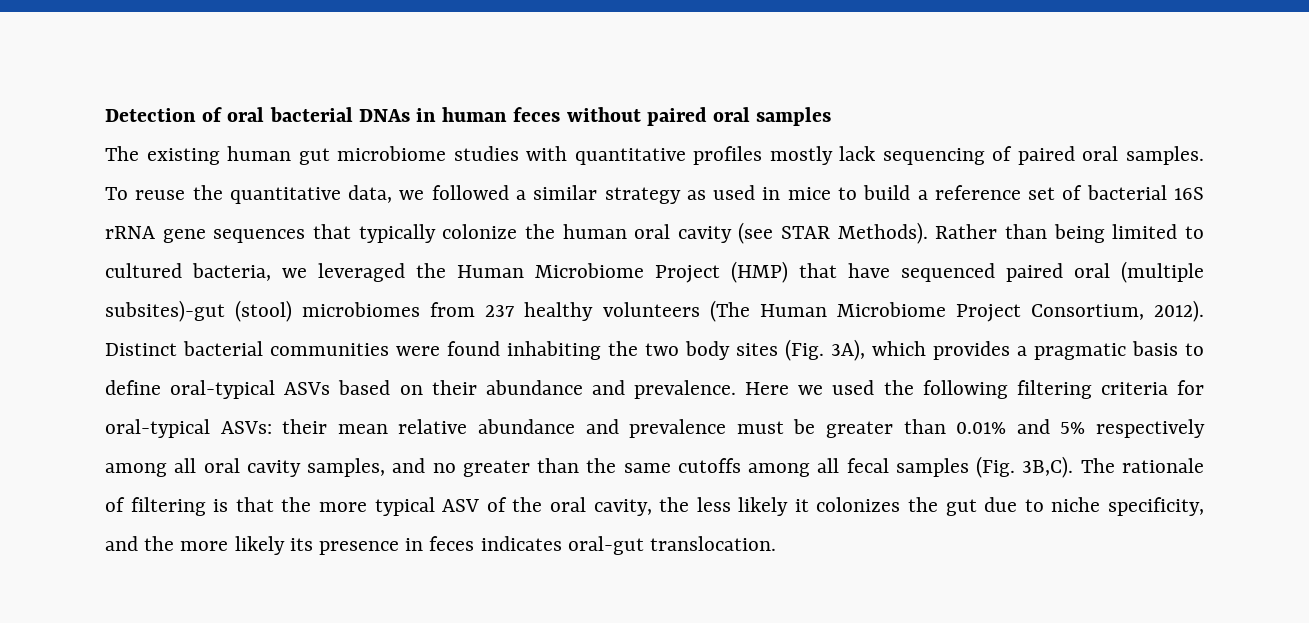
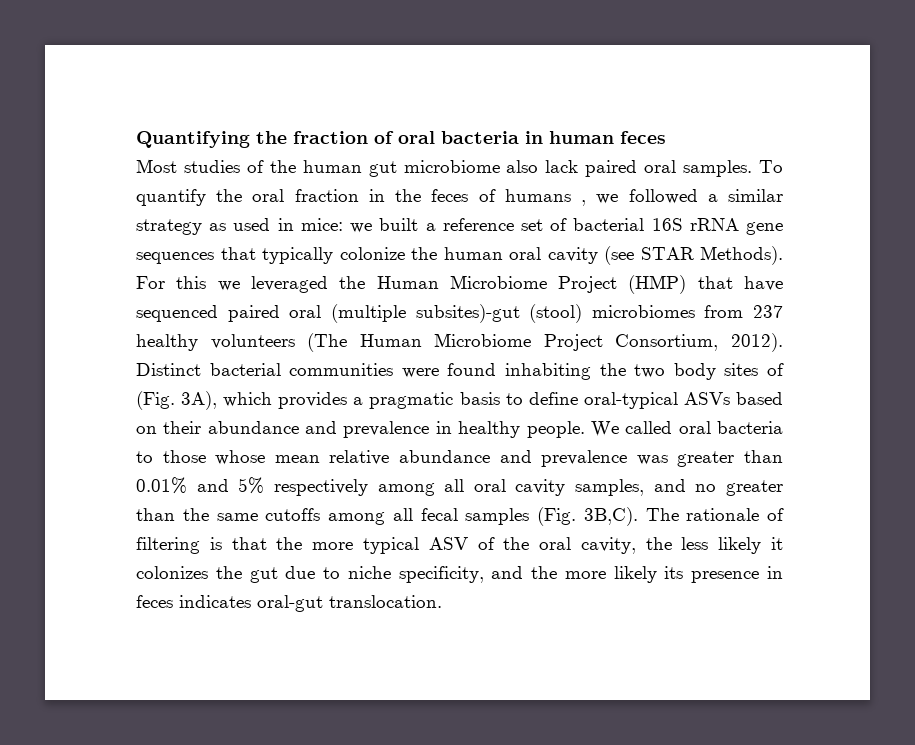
- Detection of oral bacterial DNAs in human feces without paired oral samples
- The existing human gut microbiome studies with quantitative profiles mostly lack sequencing of paired oral samples. To reuse the quantitative data, we followed a similar strategy as used in mice to build a reference set of bacterial 16S rRNA gene sequences that typically colonize the human oral cavity (see STAR Methods).
+ Quantifying the fraction of oral bacteria in human feces
+ Most studies of the human gut microbiome also lack paired oral samples. To quantify the oral fraction in the feces of humans , we followed a similar strategy as used in mice: we built a reference set of bacterial 16S rRNA gene sequences that typically colonize the human oral cavity (see STAR Methods).
- Rather than being limited to cultured bacteria, we leveraged the Human Microbiome Project (HMP) that have sequenced paired oral (multiple subsites)-gut (stool) microbiomes from 237 healthy volunteers (The Human Microbiome Project Consortium, 2012).
+ For this we leveraged the Human Microbiome Project (HMP) that have sequenced paired oral (multiple subsites)-gut (stool) microbiomes from 237 healthy volunteers (The Human Microbiome Project Consortium, 2012).
- Distinct bacterial communities were found inhabiting the two body sites (Fig. 3A), which provides a pragmatic basis to define oral-typical ASVs based on their abundance and prevalence. Here we used the following filtering criteria for oral-typical ASVs: their mean relative abundance and prevalence must be greater than 0.01% and 5% respectively among all oral cavity samples, and no greater than the same cutoffs among all fecal samples (Fig. 3B,C).
+ Distinct bacterial communities were found inhabiting the two body sites of (Fig. 3A), which provides a pragmatic basis to define oral-typical ASVs based on their abundance and prevalence in healthy people. We called oral bacteria to those whose mean relative abundance and prevalence was greater than 0.01% and 5% respectively among all oral cavity samples, and no greater than the same cutoffs among all fecal samples (Fig. 3B,C).

